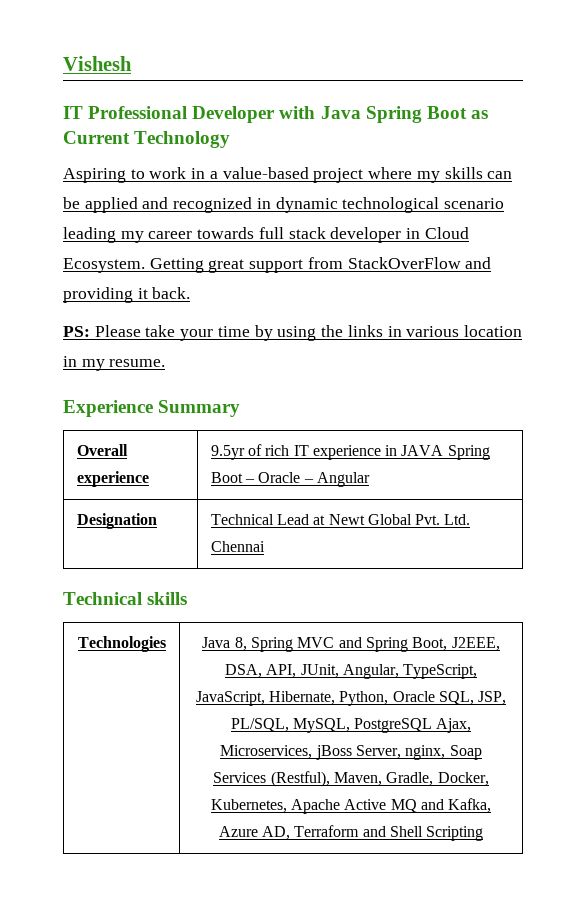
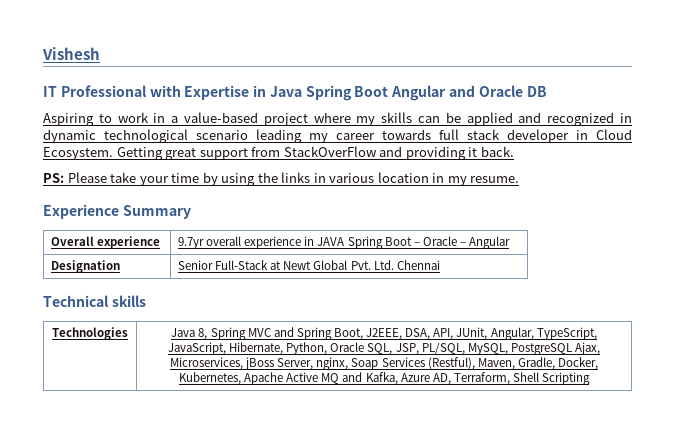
- IT Professional Developer with Java Spring Boot as Current Technology
+ IT Professional with Expertise in Java Spring Boot Angular and Oracle DB
- Overall experience | 9.5yr of rich IT experience in JAVA Spring Boot – Oracle – Angular
+ Overall experience | 9.7yr overall experience in JAVA Spring Boot – Oracle – Angular
- Designation | Technical Lead at Newt Global Pvt. Ltd. Chennai
+ Designation | Senior Full-Stack at Newt Global Pvt. Ltd. Chennai
- Java 8, Spring MVC and Spring Boot, J2EEE, DSA, API, JUnit, Angular, TypeScript, JavaScript, Hibernate, Python, Oracle SQL, JSP, PL/SQL, MySQL, PostgreSQL Ajax, Microservices, jBoss Server, nginx, Soap Services (Restful), Maven, Gradle, Docker, Kubernetes, Apache Active MQ and Kafka, Azure AD, Terraform and Shell Scripting
+ Java 8, Spring MVC and Spring Boot, J2EEE, DSA, API, JUnit, Angular, TypeScript, JavaScript, Hibernate, Python, Oracle SQL, JSP, PL/SQL, MySQL, PostgreSQL Ajax, Microservices, jBoss Server, nginx, Soap Services (Restful), Maven, Gradle, Docker, Kubernetes, Apache Active MQ and Kafka, Azure AD, Terraform, Shell Scripting

